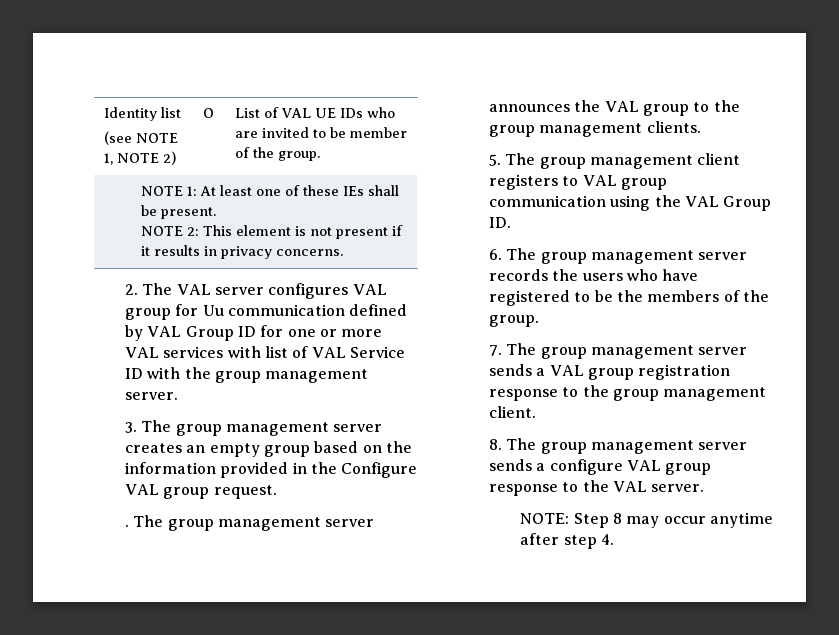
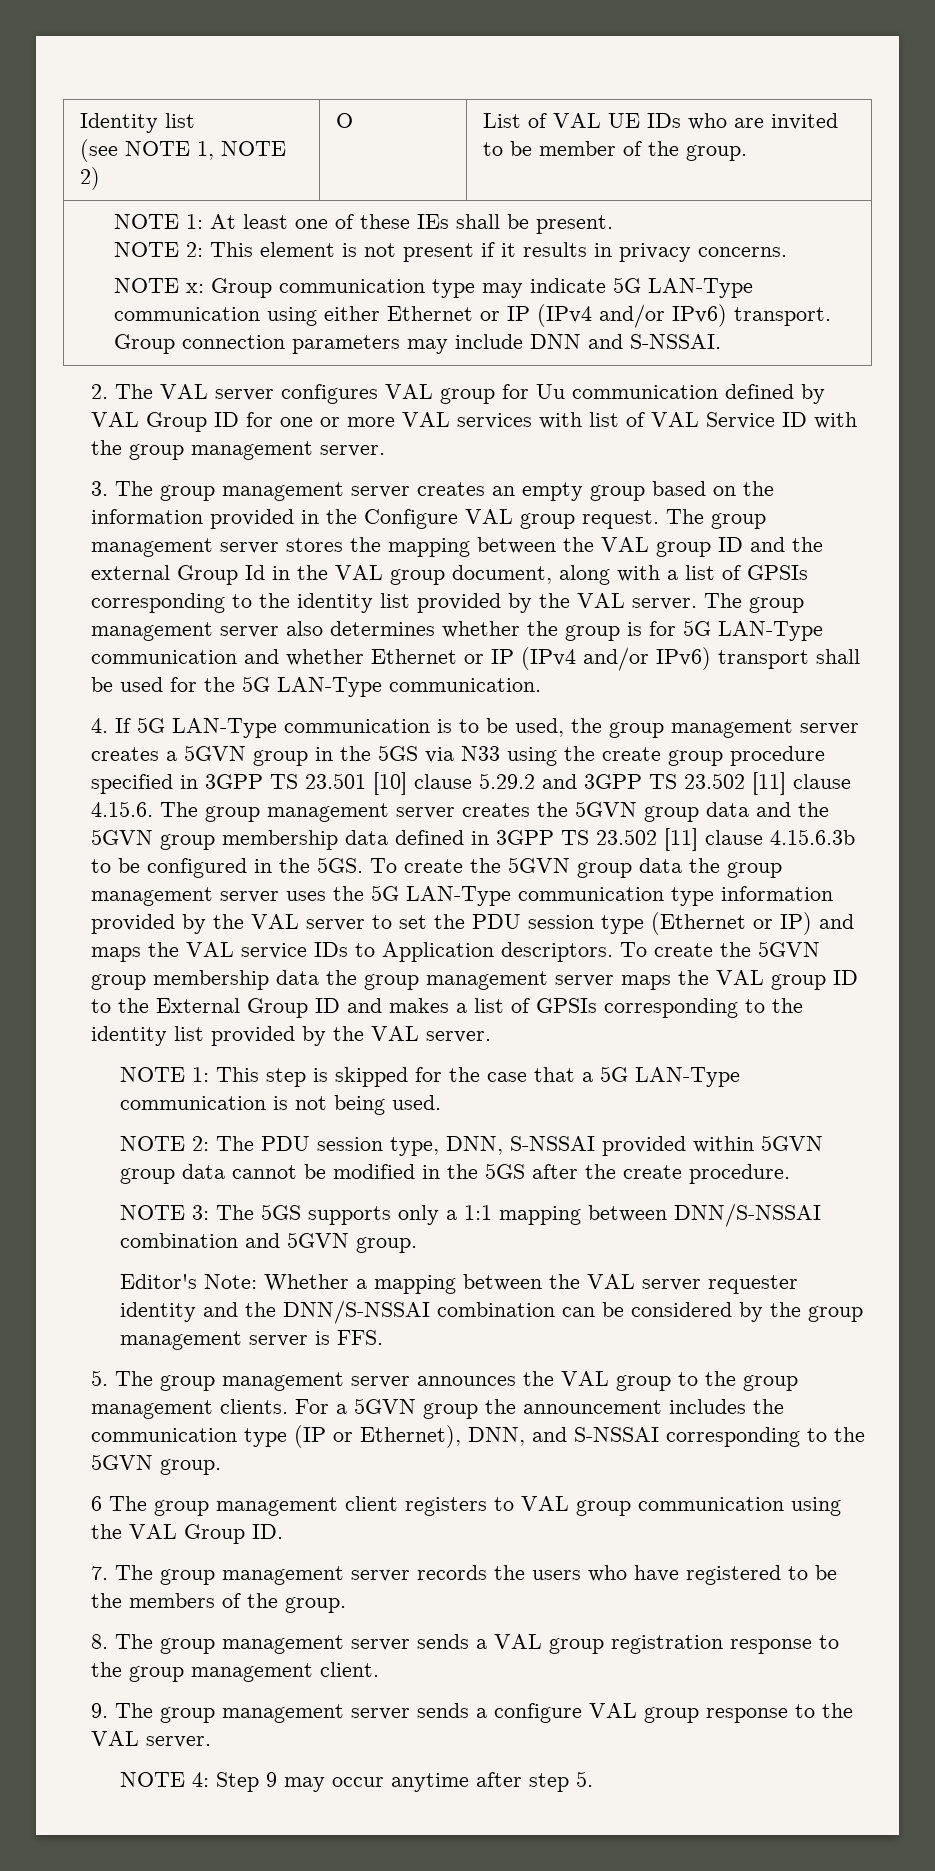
+ NOTE x: Group communication type may indicate 5G LAN-Type communication using either Ethernet or IP (IPv4 and/or IPv6) transport. Group connection parameters may include DNN and S-NSSAI.
- 3. The group management server creates an empty group based on the information provided in the Configure VAL group request.
- . The group management server announces the VAL group to the group management clients.
- 5. The group management client registers to VAL group communication using the VAL Group ID.
+ 3. The group management server creates an empty group based on the information provided in the Configure VAL group request. The group management server stores the mapping between the VAL group ID and the external Group Id in the VAL group document, along with a list of GPSIs corresponding to the identity list provided by the VAL server. The group management server also determines whether the group is for 5G LAN-Type communication and whether Ethernet or IP (IPv4 and/or IPv6) transport shall be used for the 5G LAN-Type communication.
+ 4. If 5G LAN-Type communication is to be used, the group management server creates a 5GVN group in the 5GS via N33 using the create group procedure specified in 3GPP TS 23.501 [10] clause 5.29.2 and 3GPP TS 23.502 [11] clause 4.15.6. The group management server creates the 5GVN group data and the 5GVN group membership data defined in 3GPP TS 23.502 [11] clause 4.15.6.3b to be configured in the 5GS. To create the 5GVN group data the group management server uses the 5G LAN-Type communication type information provided by the VAL server to set the PDU session type (Ethernet or IP) and maps the VAL service IDs to Application descriptors. To create the 5GVN group membership data the group management server maps the VAL group ID to the External Group ID and makes a list of GPSIs corresponding to the identity list provided by the VAL server.
+ NOTE 1: This step is skipped for the case that a 5G LAN-Type communication is not being used.
+ NOTE 2: The PDU session type, DNN, S-NSSAI provided within 5GVN group data cannot be modified in the 5GS after the create procedure.
+ NOTE 3: The 5GS supports only a 1:1 mapping between DNN/S-NSSAI combination and 5GVN group.
+ Editor's Note: Whether a mapping between the VAL server requester identity and the DNN/S-NSSAI combination can be considered by the group management server is FFS.
+ 5. The group management server announces the VAL group to the group management clients. For a 5GVN group the announcement includes the communication type (IP or Ethernet), DNN, and S-NSSAI corresponding to the 5GVN group.
+ 6 The group management client registers to VAL group communication using the VAL Group ID.
- 6. The group management server records the users who have registered to be the members of the group.
+ 7. The group management server records the users who have registered to be the members of the group.
- 7. The group management server sends a VAL group registration response to the group management client.
+ 8. The group management server sends a VAL group registration response to the group management client.
- 8. The group management server sends a configure VAL group response to the VAL server.
+ 9. The group management server sends a configure VAL group response to the VAL server.
- NOTE: Step 8 may occur anytime after step 4.
+ NOTE 4: Step 9 may occur anytime after step 5.

